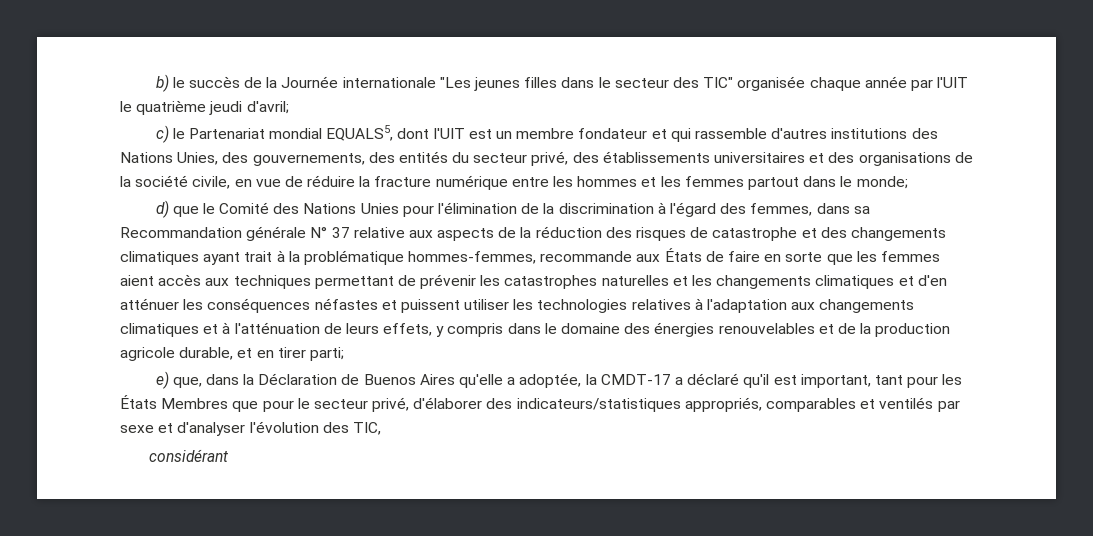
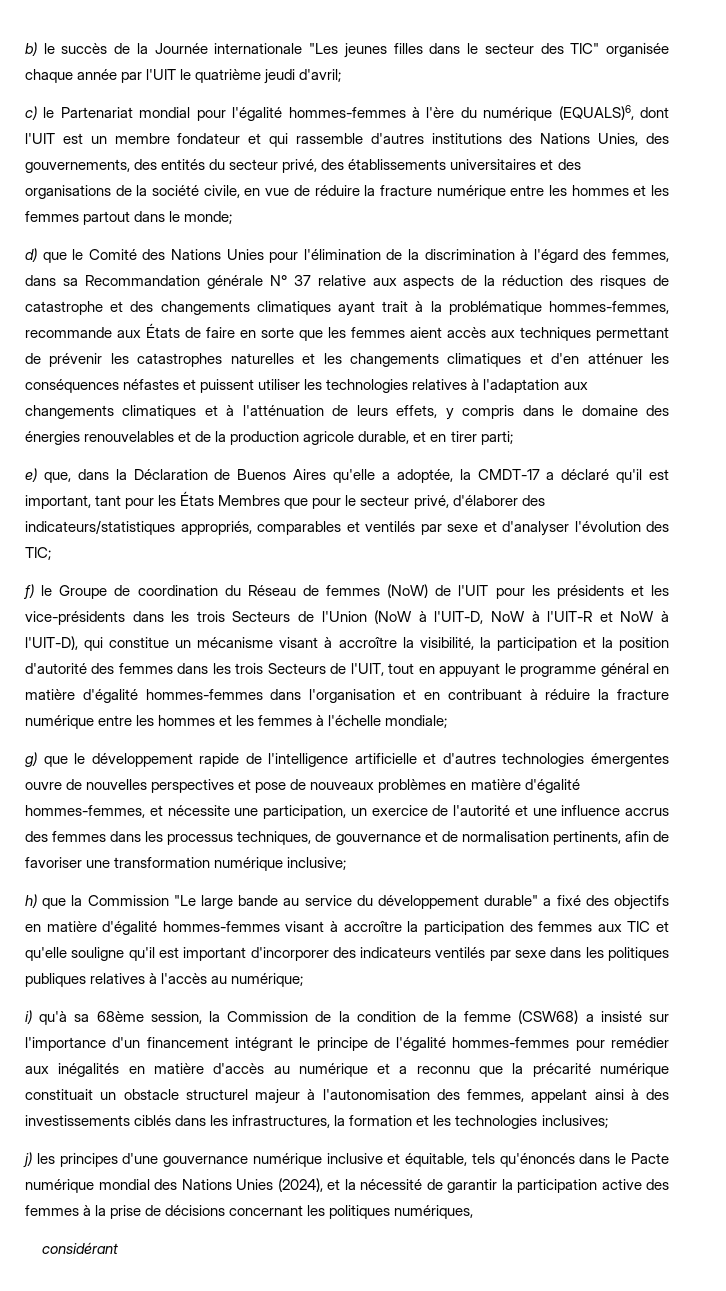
- c) le Partenariat mondial EQUALS5, dont l'UIT est un membre fondateur et qui rassemble d'autres institutions des Nations Unies, des gouvernements, des entités du secteur privé, des établissements universitaires et des organisations de la société civile, en vue de réduire la fracture numérique entre les hommes et les femmes partout dans le monde;
+ c) le Partenariat mondial pour l'égalité hommes-femmes à l'ère du numérique (EQUALS)6, dont l'UIT est un membre fondateur et qui rassemble d'autres institutions des Nations Unies, des gouvernements, des entités du secteur privé, des établissements universitaires et des organisations de la société civile, en vue de réduire la fracture numérique entre les hommes et les femmes partout dans le monde;
- e) que, dans la Déclaration de Buenos Aires qu'elle a adoptée, la CMDT-17 a déclaré qu'il est important, tant pour les États Membres que pour le secteur privé, d'élaborer des indicateurs/statistiques appropriés, comparables et ventilés par sexe et d'analyser l'évolution des TIC,
+ e) que, dans la Déclaration de Buenos Aires qu'elle a adoptée, la CMDT-17 a déclaré qu'il est important, tant pour les États Membres que pour le secteur privé, d'élaborer des indicateurs/statistiques appropriés, comparables et ventilés par sexe et d'analyser l'évolution des TIC;
+ f) le Groupe de coordination du Réseau de femmes (NoW) de l'UIT pour les présidents et les vice-présidents dans les trois Secteurs de l'Union (NoW à l'UIT-D, NoW à l'UIT-R et NoW à l'UIT-D), qui constitue un mécanisme visant à accroître la visibilité, la participation et la position d'autorité des femmes dans les trois Secteurs de l'UIT, tout en appuyant le programme général en matière d'égalité hommes-femmes dans l'organisation et en contribuant à réduire la fracture numérique entre les hommes et les femmes à l'échelle mondiale;
+ g) que le développement rapide de l'intelligence artificielle et d'autres technologies émergentes ouvre de nouvelles perspectives et pose de nouveaux problèmes en matière d'égalité hommes-femmes, et nécessite une participation, un exercice de l'autorité et une influence accrus des femmes dans les processus techniques, de gouvernance et de normalisation pertinents, afin de favoriser une transformation numérique inclusive;
+ h) que la Commission "Le large bande au service du développement durable" a fixé des objectifs en matière d'égalité hommes-femmes visant à accroître la participation des femmes aux TIC et qu'elle souligne qu'il est important d'incorporer des indicateurs ventilés par sexe dans les politiques publiques relatives à l'accès au numérique;
+ i) qu'à sa 68ème session, la Commission de la condition de la femme (CSW68) a insisté sur l'importance d'un financement intégrant le principe de l'égalité hommes-femmes pour remédier aux inégalités en matière d'accès au numérique et a reconnu que la précarité numérique constituait un obstacle structurel majeur à l'autonomisation des femmes, appelant ainsi à des investissements ciblés dans les infrastructures, la formation et les technologies inclusives;
+ j) les principes d'une gouvernance numérique inclusive et équitable, tels qu'énoncés dans le Pacte numérique mondial des Nations Unies (2024), et la nécessité de garantir la participation active des femmes à la prise de décisions concernant les politiques numériques,

